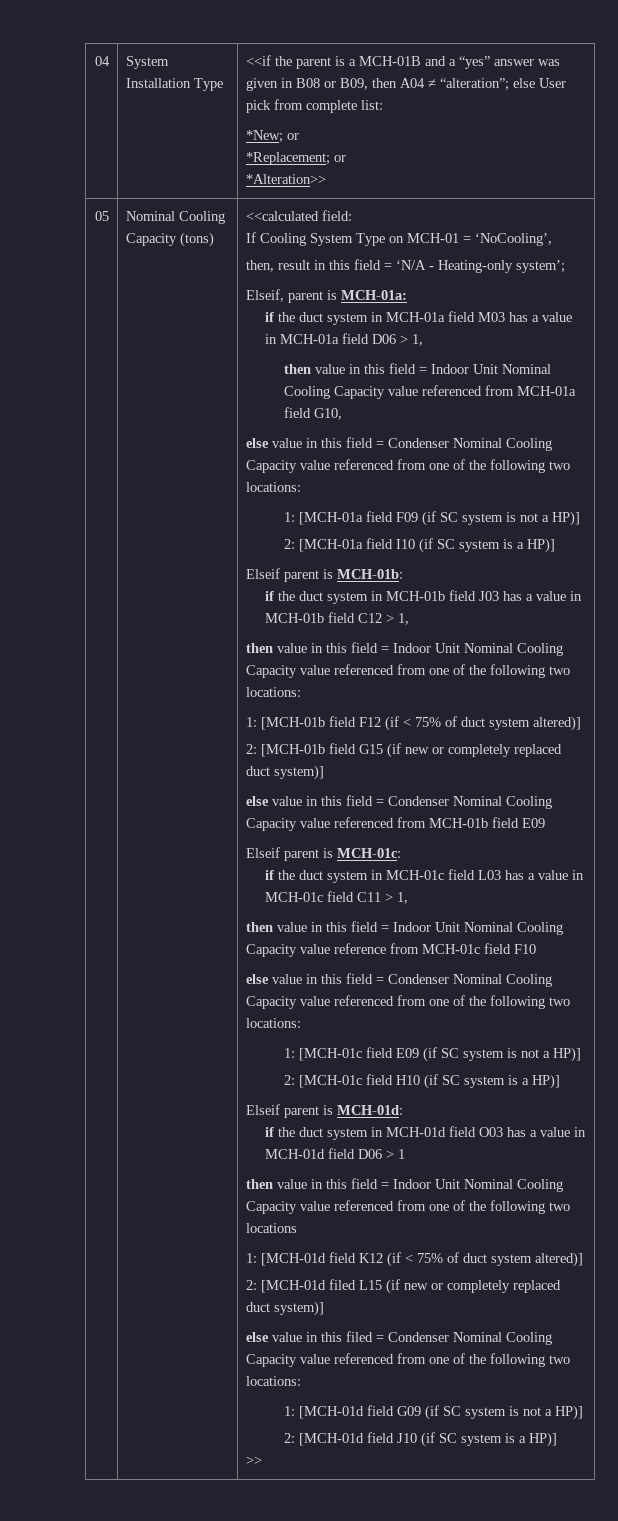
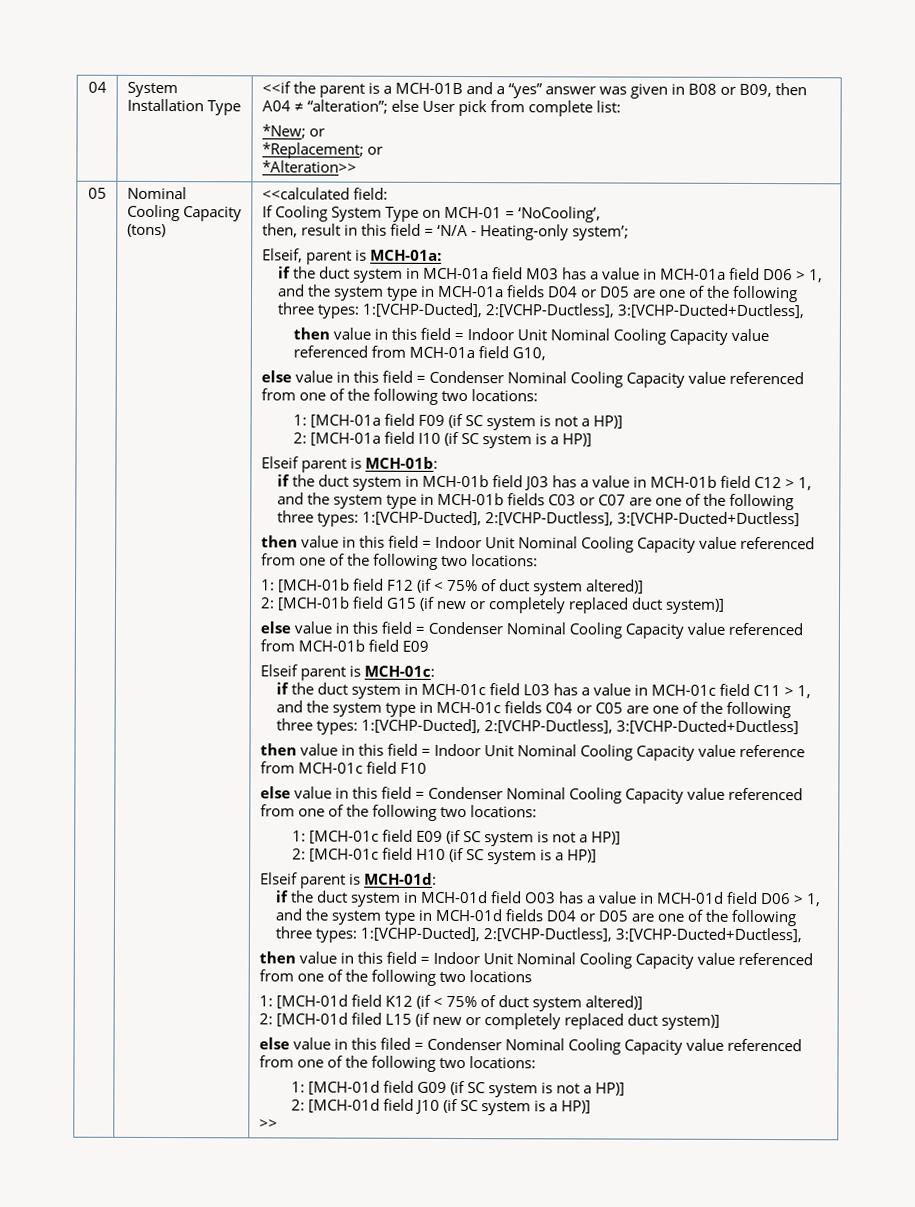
- if the duct system in MCH-01a field M03 has a value in MCH-01a field D06 > 1,
+ if the duct system in MCH-01a field M03 has a value in MCH-01a field D06 > 1, and the system type in MCH-01a fields D04 or D05 are one of the following three types: 1:[VCHP-Ducted], 2:[VCHP-Ductless], 3:[VCHP-Ducted+Ductless],
- if the duct system in MCH-01b field J03 has a value in MCH-01b field C12 > 1,
+ if the duct system in MCH-01b field J03 has a value in MCH-01b field C12 > 1, and the system type in MCH-01b fields C03 or C07 are one of the following three types: 1:[VCHP-Ducted], 2:[VCHP-Ductless], 3:[VCHP-Ducted+Ductless]
- if the duct system in MCH-01c field L03 has a value in MCH-01c field C11 > 1,
+ if the duct system in MCH-01c field L03 has a value in MCH-01c field C11 > 1, and the system type in MCH-01c fields C04 or C05 are one of the following three types: 1:[VCHP-Ducted], 2:[VCHP-Ductless], 3:[VCHP-Ducted+Ductless]
- if the duct system in MCH-01d field O03 has a value in MCH-01d field D06 > 1
+ if the duct system in MCH-01d field O03 has a value in MCH-01d field D06 > 1, and the system type in MCH-01d fields D04 or D05 are one of the following three types: 1:[VCHP-Ducted], 2:[VCHP-Ductless], 3:[VCHP-Ducted+Ductless],

